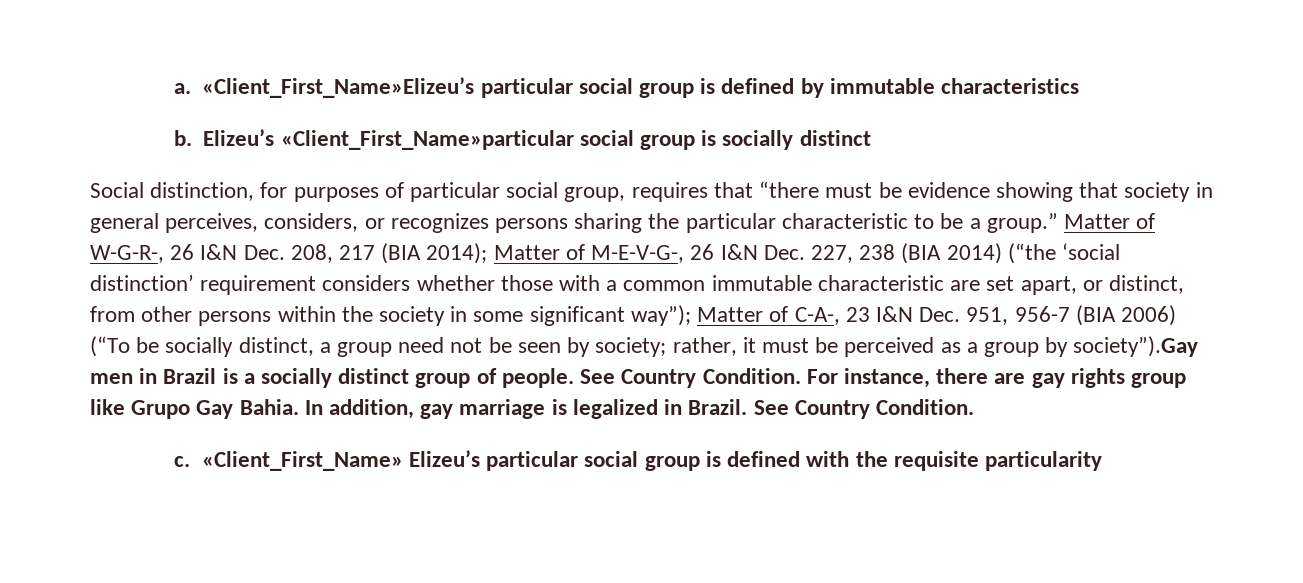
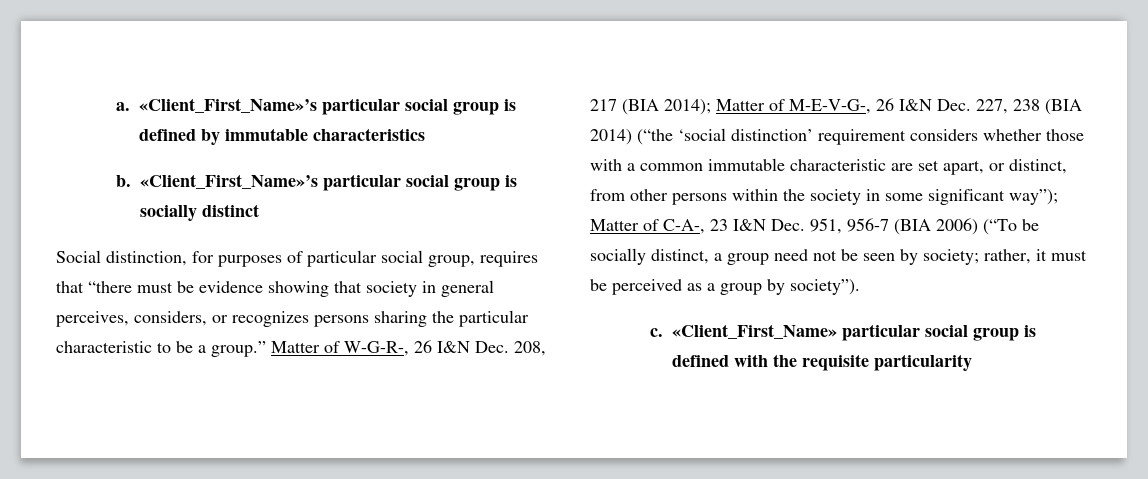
- «Client_First_Name»Elizeu’s particular social group is defined by immutable characteristics
+ «Client_First_Name»’s particular social group is defined by immutable characteristics
- Elizeu’s «Client_First_Name»particular social group is socially distinct
+ «Client_First_Name»’s particular social group is socially distinct
- rather, it must be perceived as a group by society”).Gay men in Brazil is a socially distinct group of people. See Country Condition. For instance, there are gay rights group like Grupo Gay Bahia. In addition, gay marriage is legalized in Brazil. See Country Condition.
+ rather, it must be perceived as a group by society”).
- «Client_First_Name» Elizeu’s particular social group is defined with the requisite particularity
+ «Client_First_Name» particular social group is defined with the requisite particularity

